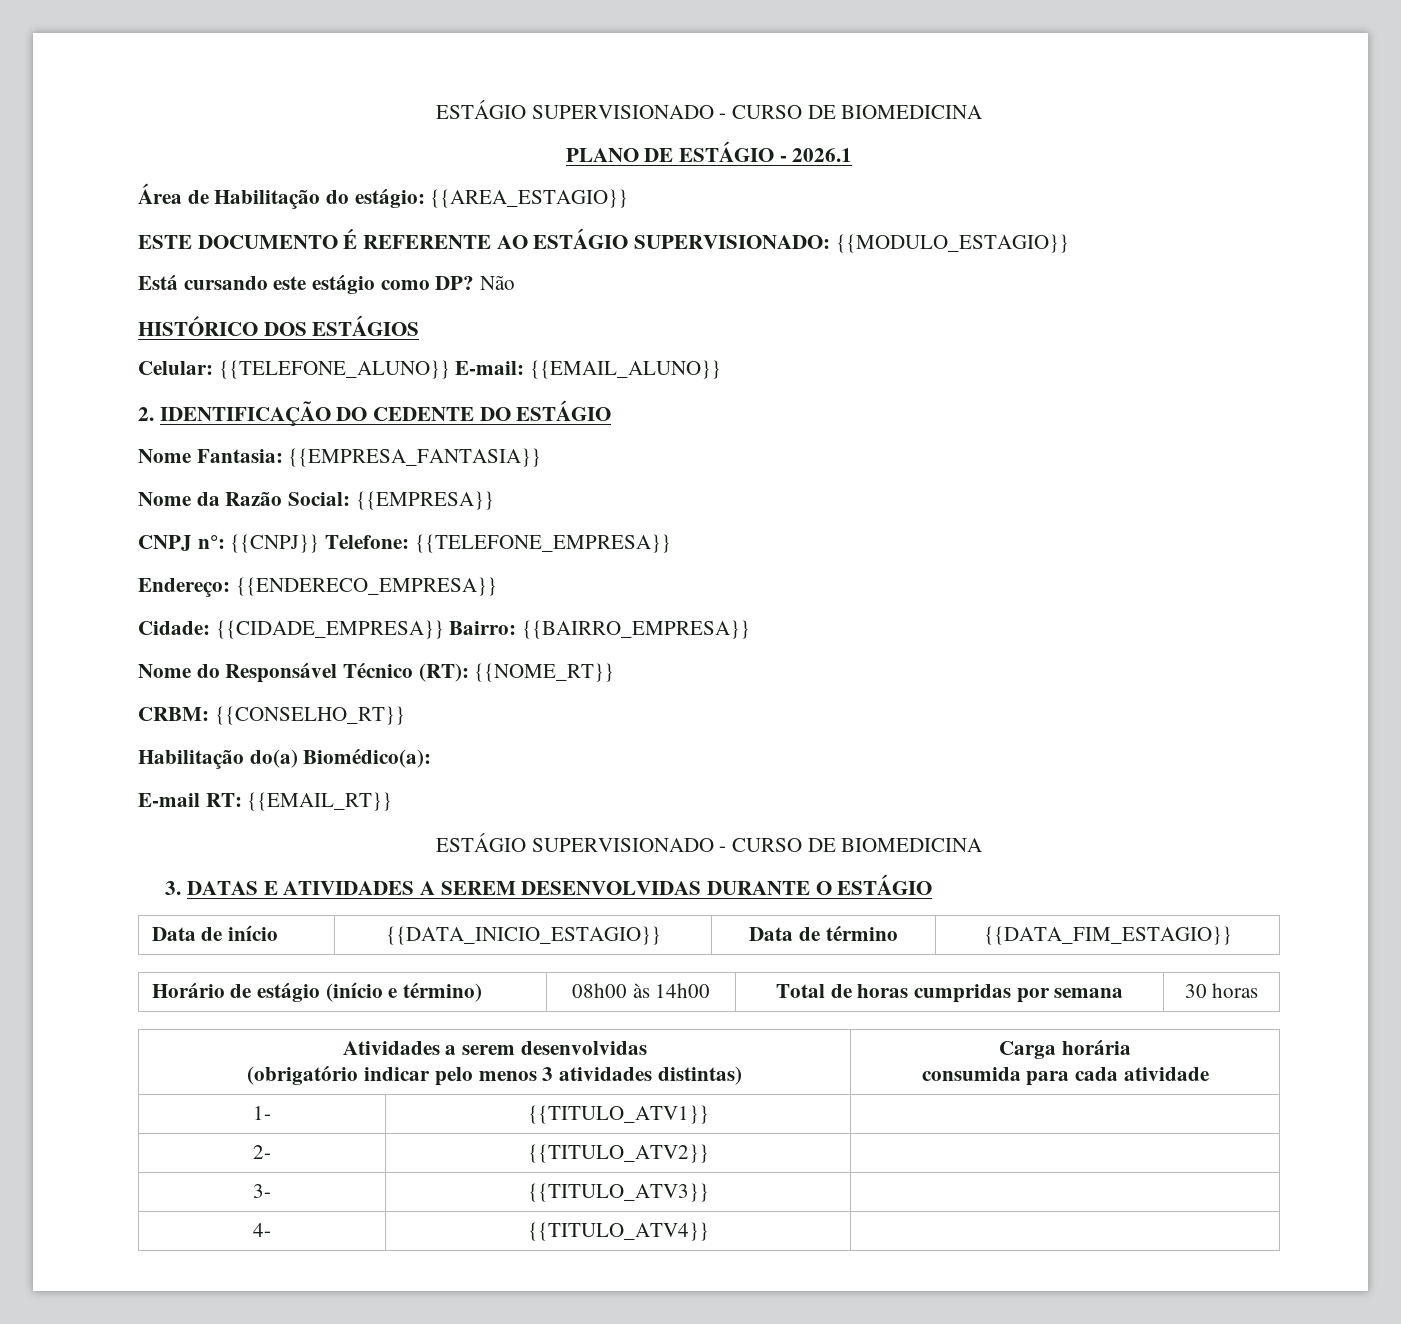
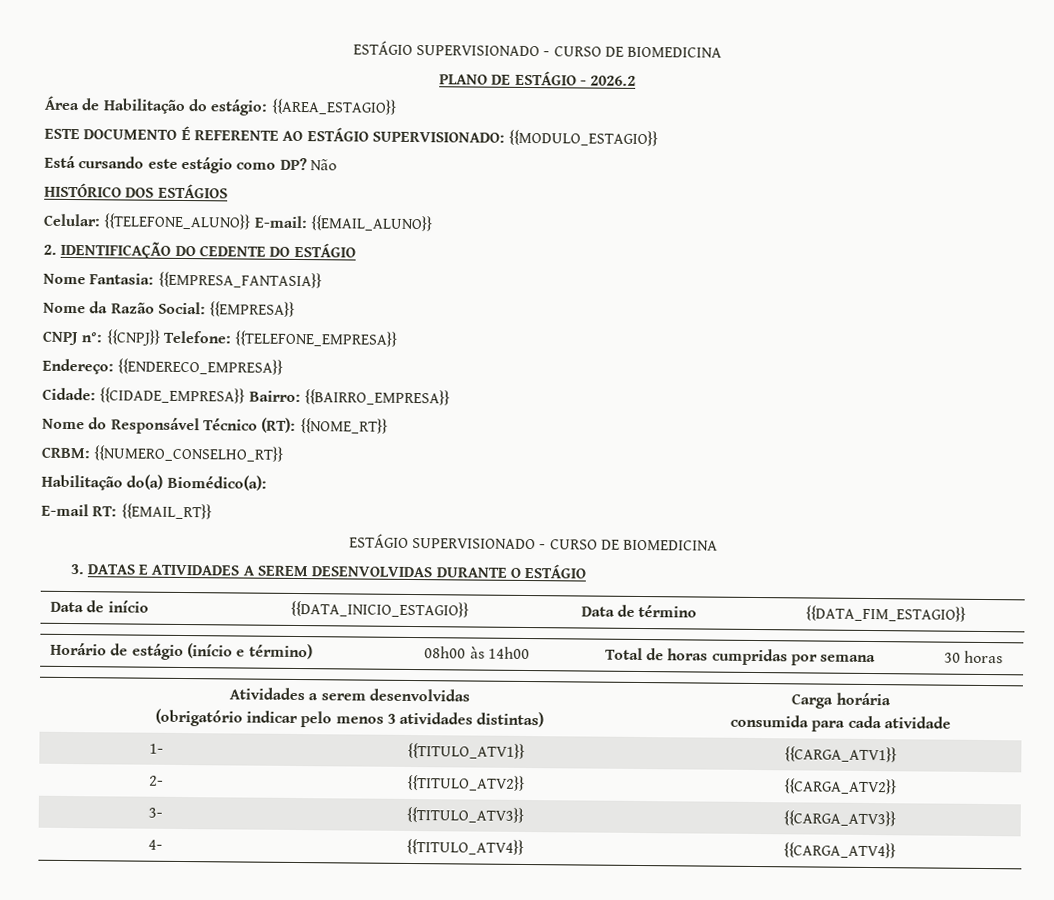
- PLANO DE ESTÁGIO - 2026.1
+ PLANO DE ESTÁGIO - 2026.2
- CRBM: {{CONSELHO_RT}}
+ CRBM: {{NUMERO_CONSELHO_RT}}
- 1- | {{TITULO_ATV1}} |
+ 1- | {{TITULO_ATV1}} | {{CARGA_ATV1}}
- 2- | {{TITULO_ATV2}} |
+ 2- | {{TITULO_ATV2}} | {{CARGA_ATV2}}
- 3- | {{TITULO_ATV3}} |
+ 3- | {{TITULO_ATV3}} | {{CARGA_ATV3}}
- 4- | {{TITULO_ATV4}} |
+ 4- | {{TITULO_ATV4}} | {{CARGA_ATV4}}

